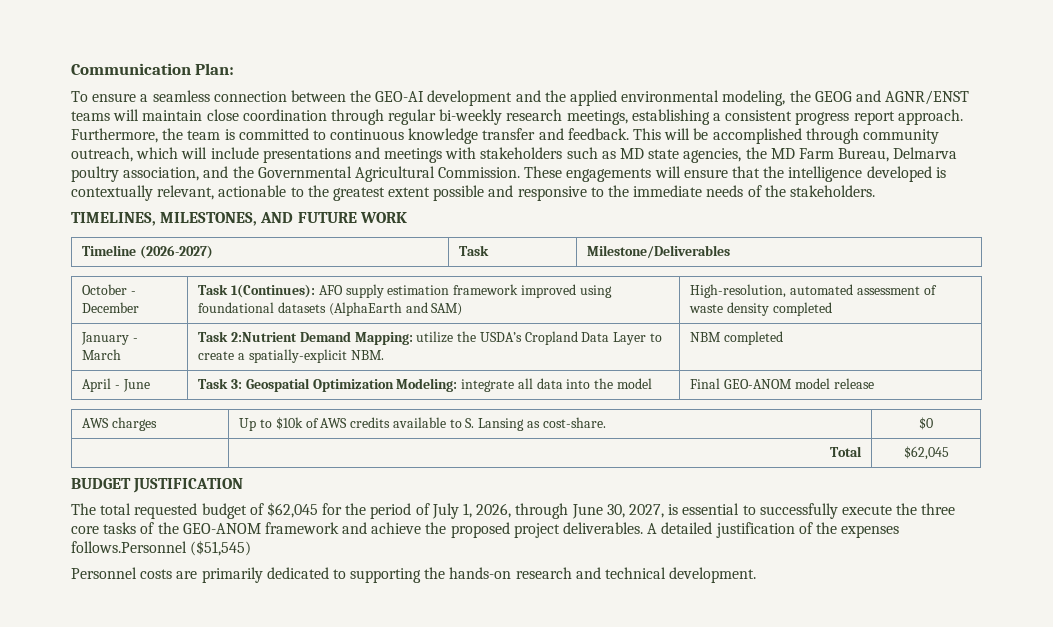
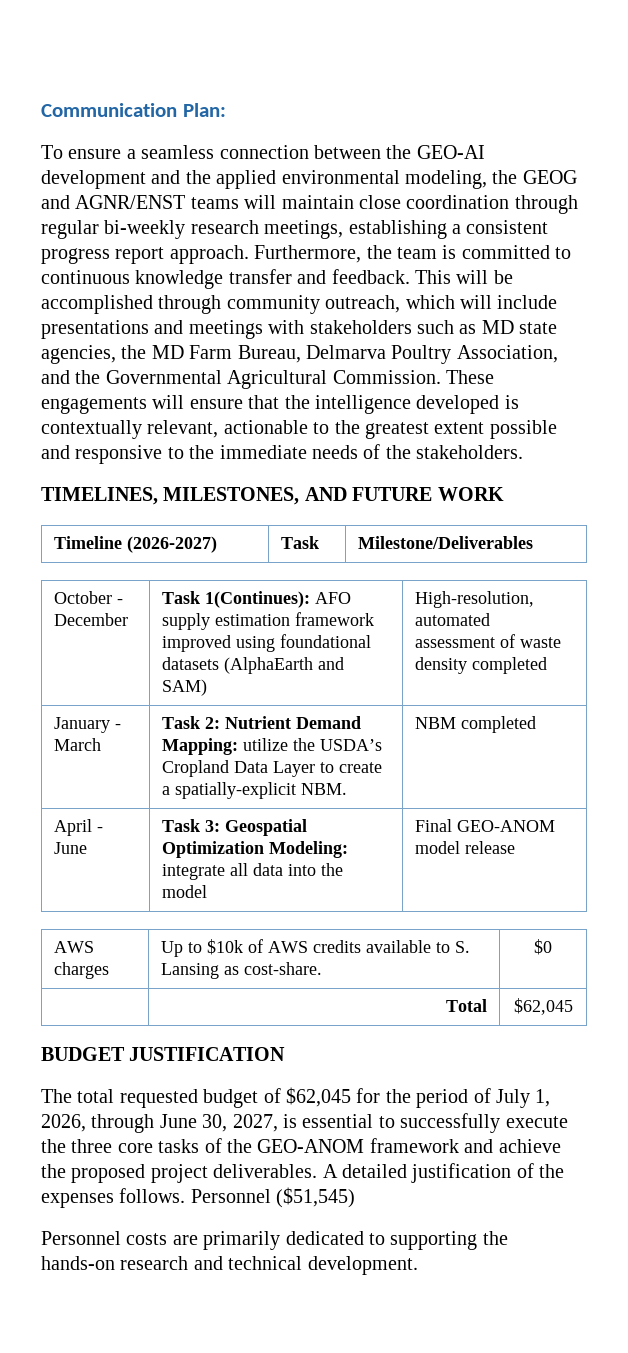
- This will be accomplished through community outreach, which will include presentations and meetings with stakeholders such as MD state agencies, the MD Farm Bureau, Delmarva poultry association, and the Governmental Agricultural Commission.
+ This will be accomplished through community outreach, which will include presentations and meetings with stakeholders such as MD state agencies, the MD Farm Bureau, Delmarva Poultry Association, and the Governmental Agricultural Commission.
- January - March | Task 2:Nutrient Demand Mapping: utilize the USDA’s Cropland Data Layer to create a spatially-explicit NBM. | NBM completed
+ January - March | Task 2: Nutrient Demand Mapping: utilize the USDA’s Cropland Data Layer to create a spatially-explicit NBM. | NBM completed
- A detailed justification of the expenses follows.Personnel ($51,545)
+ A detailed justification of the expenses follows. Personnel ($51,545)

